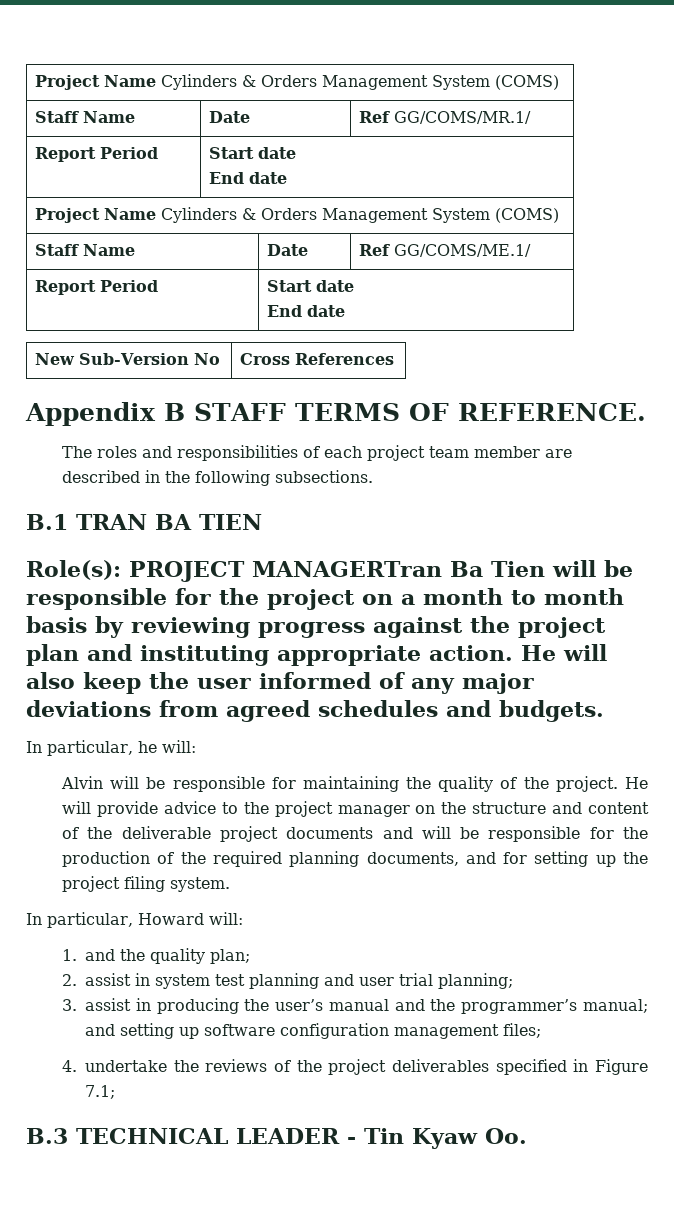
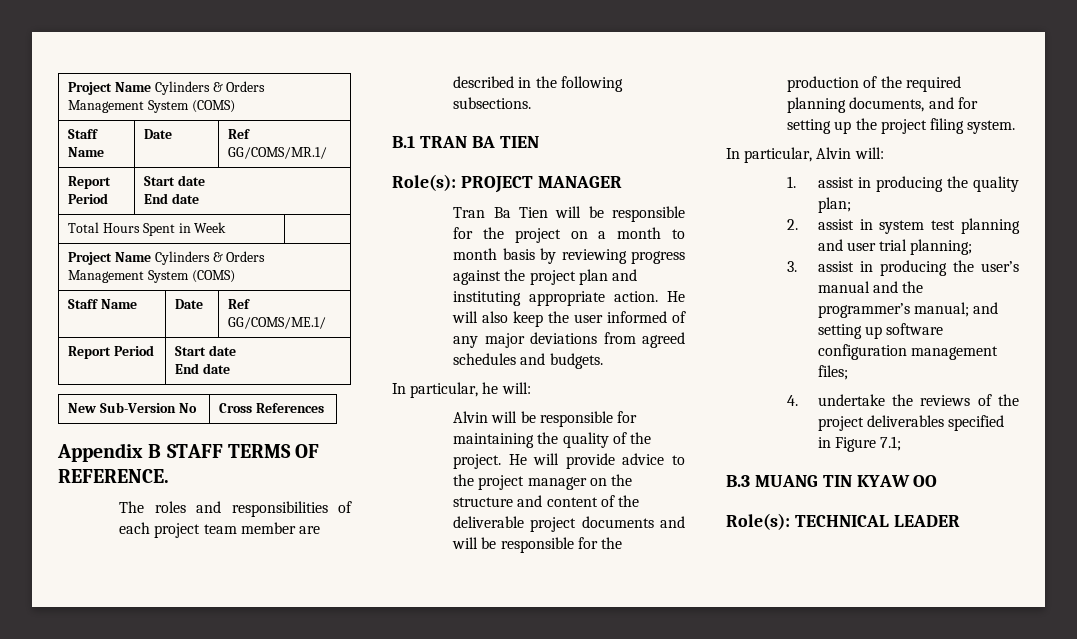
+ Total Hours Spent in Week |
- Role(s): PROJECT MANAGERTran Ba Tien will be responsible for the project on a month to month basis by reviewing progress against the project plan and instituting appropriate action.
+ Role(s): PROJECT MANAGER
+ Tran Ba Tien will be responsible for the project on a month to month basis by reviewing progress against the project plan and instituting appropriate action.
- In particular, Howard will:
+ In particular, Alvin will:
- 1. and the quality plan;
+ 1. assist in producing the quality plan;
- B.3 TECHNICAL LEADER - Tin Kyaw Oo.
+ B.3 MUANG TIN KYAW OO
+ Role(s): TECHNICAL LEADER

